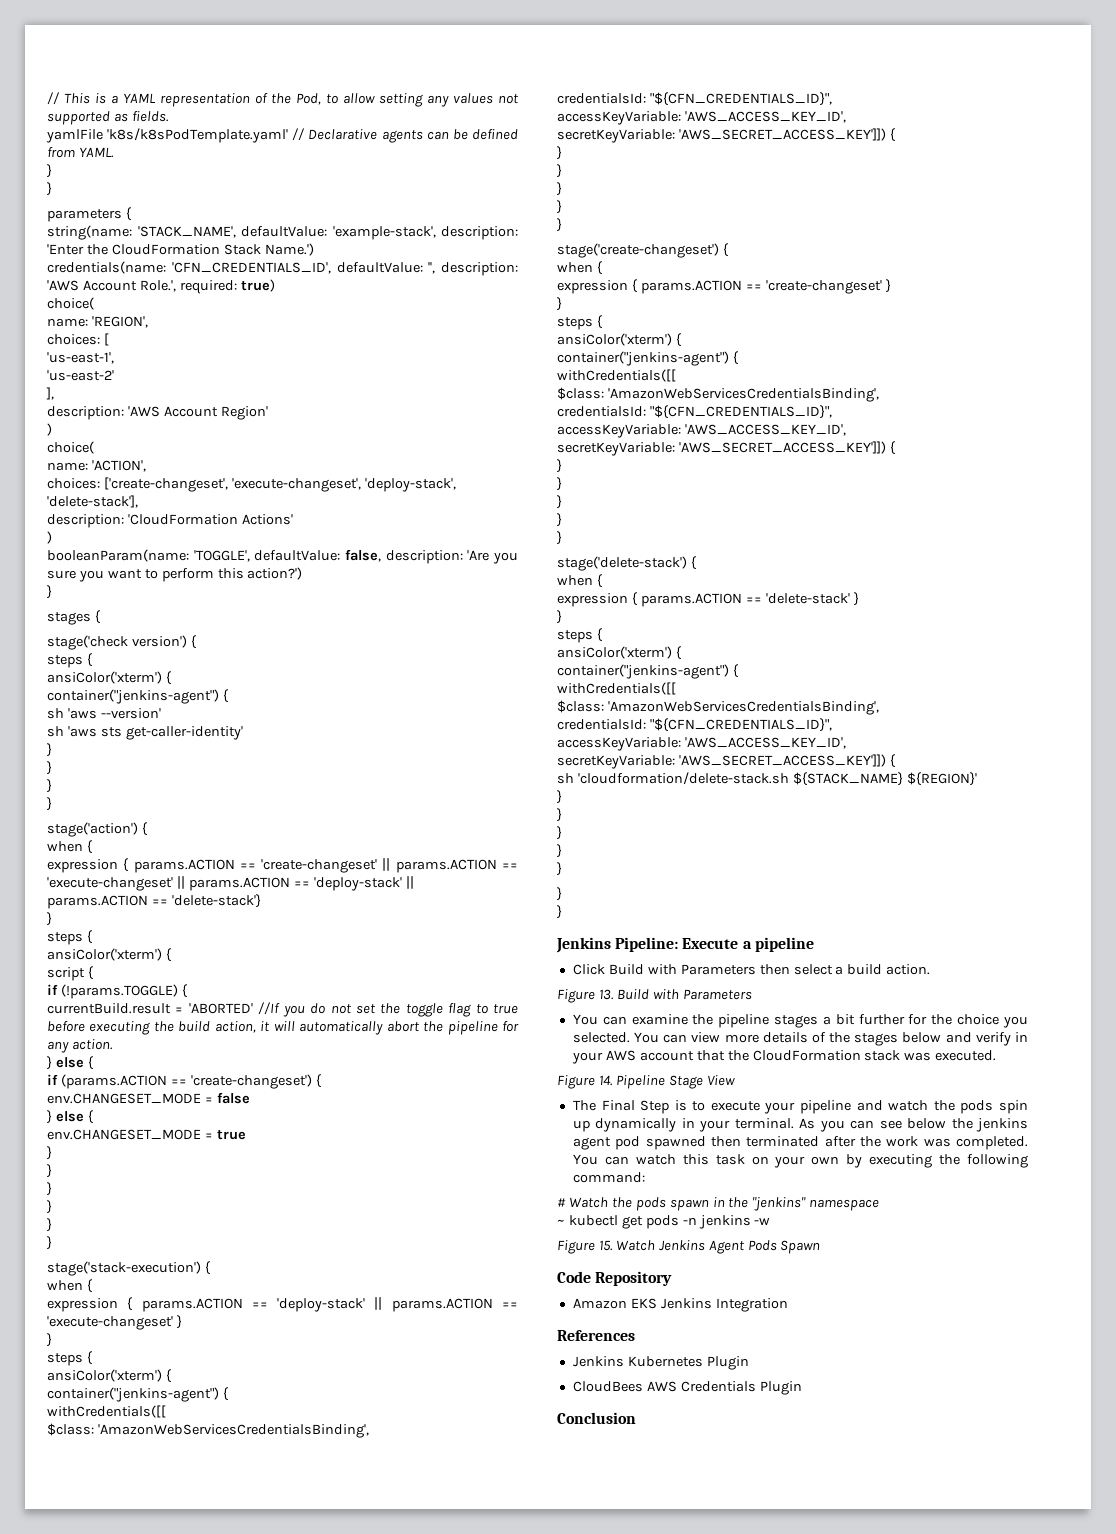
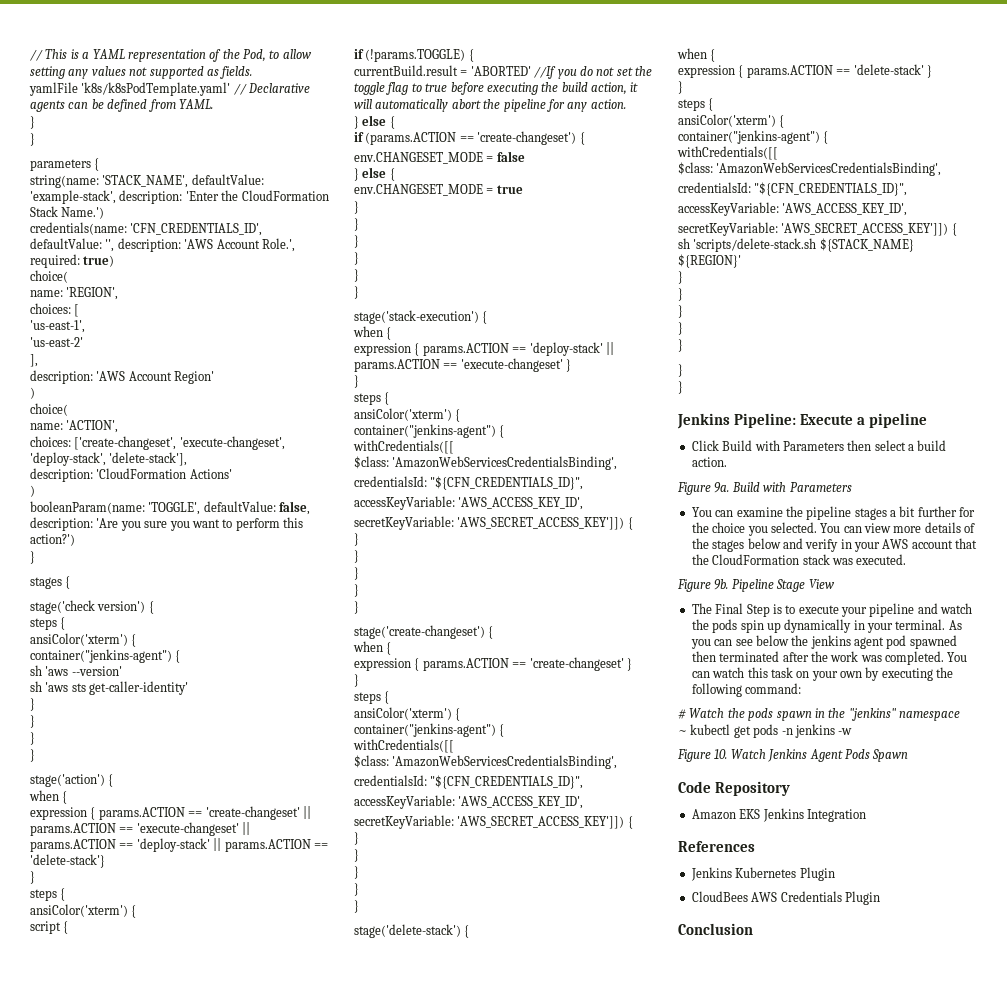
- sh 'cloudformation/delete-stack.sh ${STACK_NAME} ${REGION}'
+ sh 'scripts/delete-stack.sh ${STACK_NAME} ${REGION}'
- Figure 13. Build with Parameters
+ Figure 9a. Build with Parameters
- Figure 14. Pipeline Stage View
+ Figure 9b. Pipeline Stage View
- Figure 15. Watch Jenkins Agent Pods Spawn
+ Figure 10. Watch Jenkins Agent Pods Spawn

